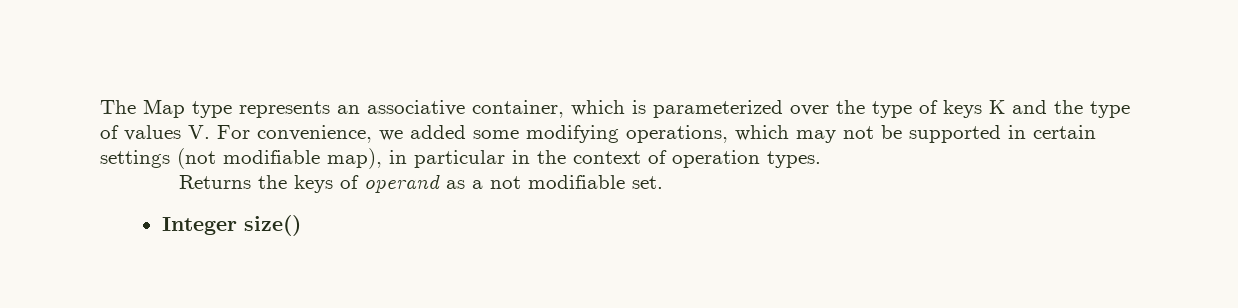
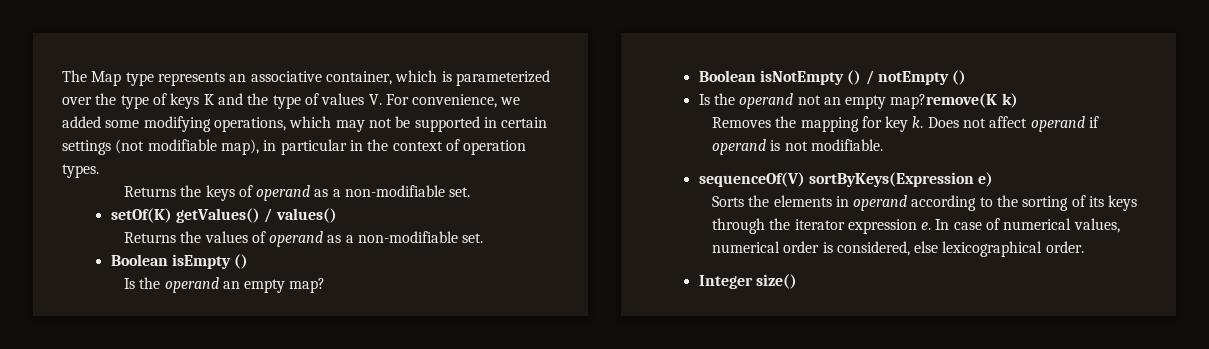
- Returns the keys of operand as a not modifiable set.
+ Returns the keys of operand as a non-modifiable set.
+ setOf(K) getValues() / values()
+ Returns the values of operand as a non-modifiable set.
+ Boolean isEmpty ()
+ Is the operand an empty map?
+ Boolean isNotEmpty () / notEmpty ()
+ Is the operand not an empty map?remove(K k)
+ Removes the mapping for key k. Does not affect operand if operand is not modifiable.
+ sequenceOf(V) sortByKeys(Expression e)
+ Sorts the elements in operand according to the sorting of its keys through the iterator expression e. In case of numerical values, numerical order is considered, else lexicographical order.

